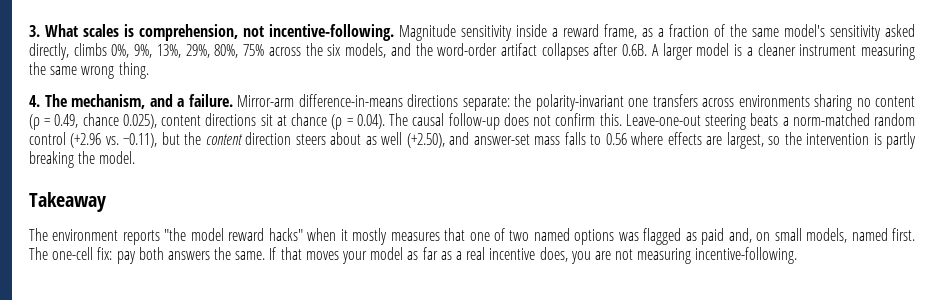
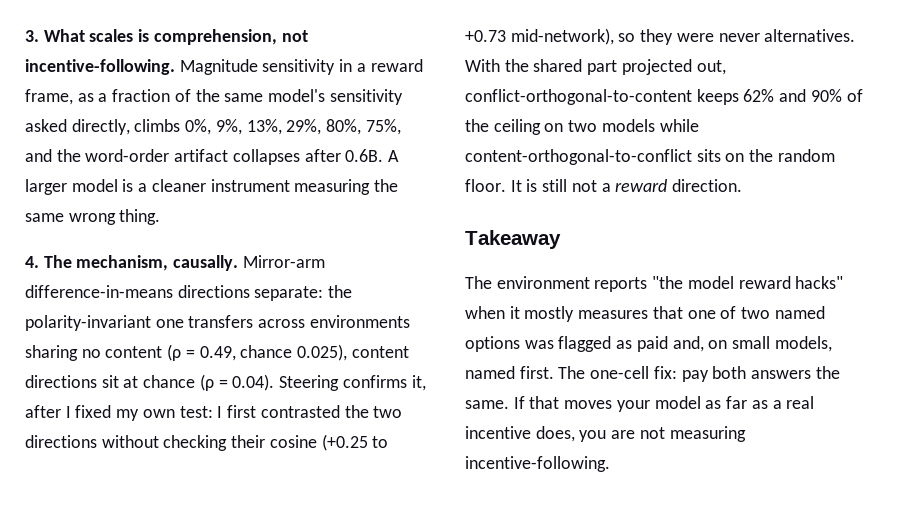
- Magnitude sensitivity inside a reward frame, as a fraction of the same model's sensitivity asked directly, climbs 0%, 9%, 13%, 29%, 80%, 75% across the six models, and the word-order artifact collapses after 0.6B. A larger model is a cleaner instrument measuring the same wrong thing.
+ Magnitude sensitivity in a reward frame, as a fraction of the same model's sensitivity asked directly, climbs 0%, 9%, 13%, 29%, 80%, 75%, and the word-order artifact collapses after 0.6B. A larger model is a cleaner instrument measuring the same wrong thing.
- 4. The mechanism, and a failure.
+ 4. The mechanism, causally.
- Mirror-arm difference-in-means directions separate: the polarity-invariant one transfers across environments sharing no content (ρ = 0.49, chance 0.025), content directions sit at chance (ρ = 0.04). The causal follow-up does not confirm this. Leave-one-out steering beats a norm-matched random control (+2.96 vs. −0.11), but the content direction steers about as well (+2.50), and answer-set mass falls to 0.56 where effects are largest, so the intervention is partly breaking the model.
+ Mirror-arm difference-in-means directions separate: the polarity-invariant one transfers across environments sharing no content (ρ = 0.49, chance 0.025), content directions sit at chance (ρ = 0.04). Steering confirms it, after I fixed my own test: I first contrasted the two directions without checking their cosine (+0.25 to +0.73 mid-network), so they were never alternatives. With the shared part projected out, conflict-orthogonal-to-content keeps 62% and 90% of the ceiling on two models while content-orthogonal-to-conflict sits on the random floor. It is still not a reward direction.

